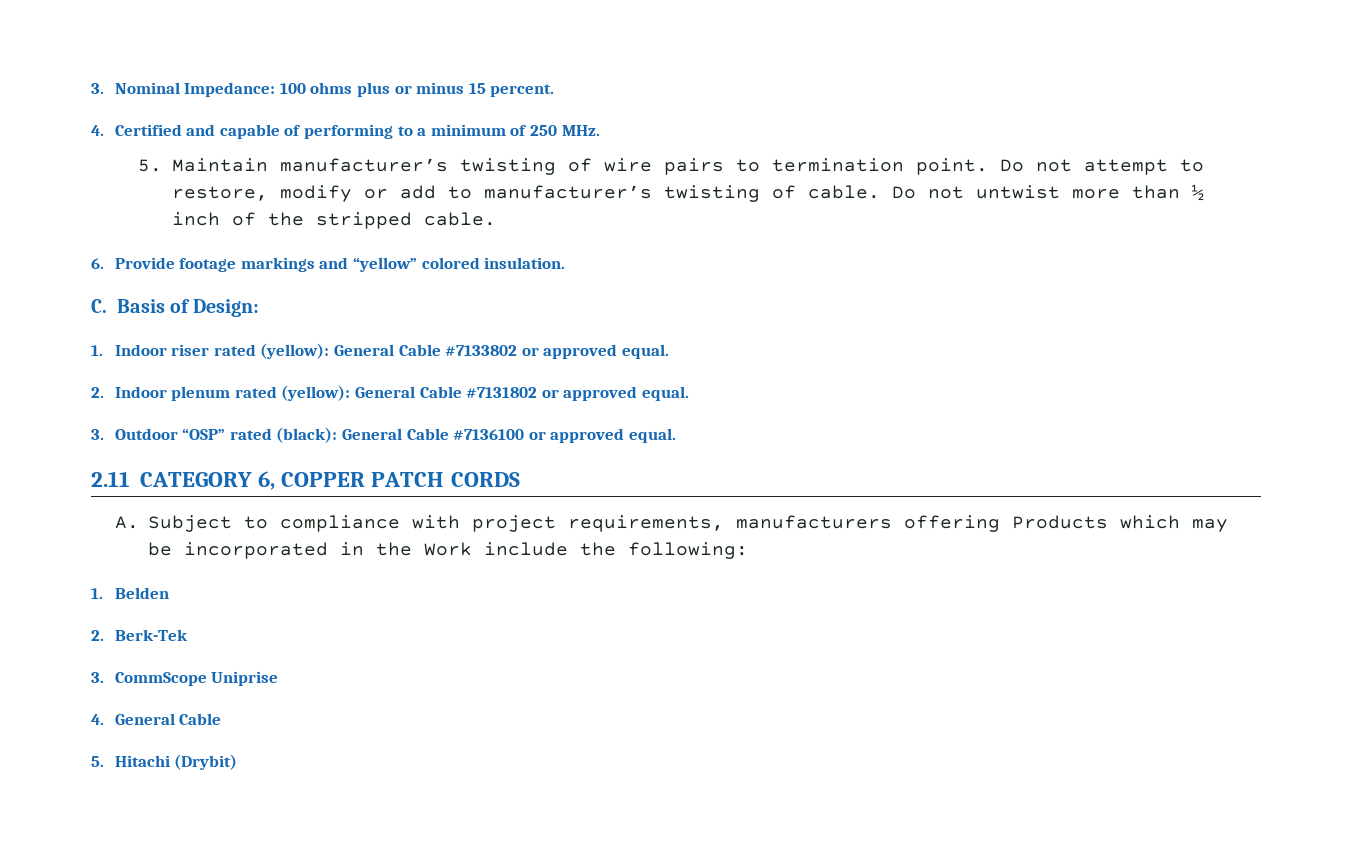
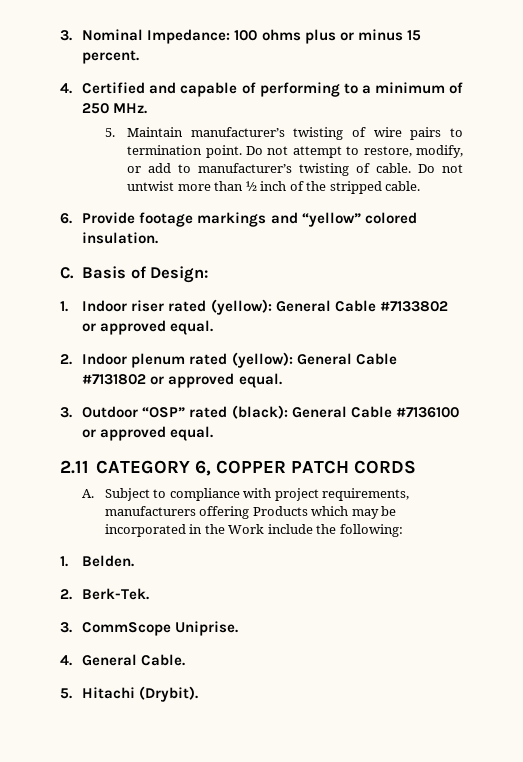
- Do not attempt to restore, modify or add to manufacturer’s twisting of cable.
+ Do not attempt to restore, modify, or add to manufacturer’s twisting of cable.
- 1. Belden
- 2. Berk-Tek
+ 1. Belden.
+ 2. Berk-Tek.
- 3. CommScope Uniprise
+ 3. CommScope Uniprise.
- 4. General Cable
+ 4. General Cable.
- 5. Hitachi (Drybit)
+ 5. Hitachi (Drybit).

